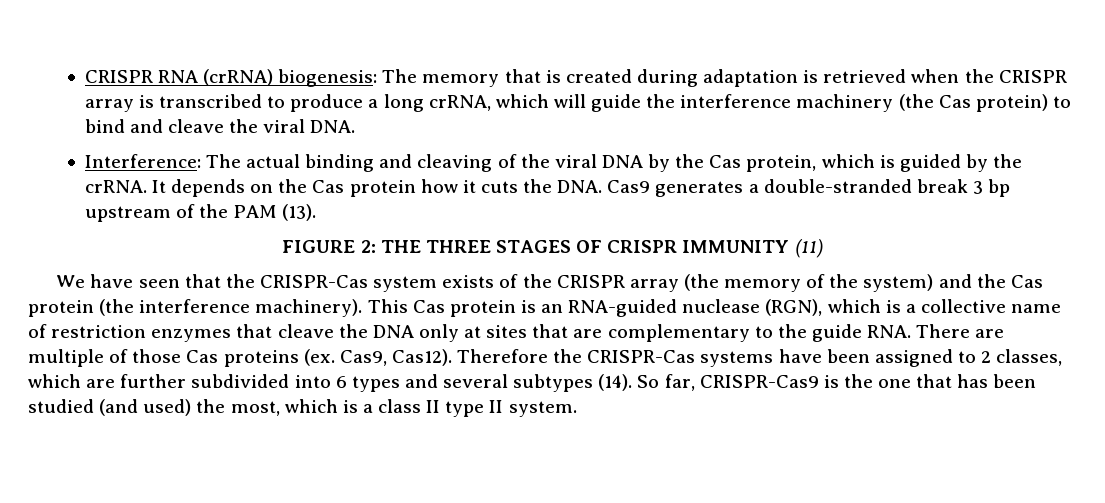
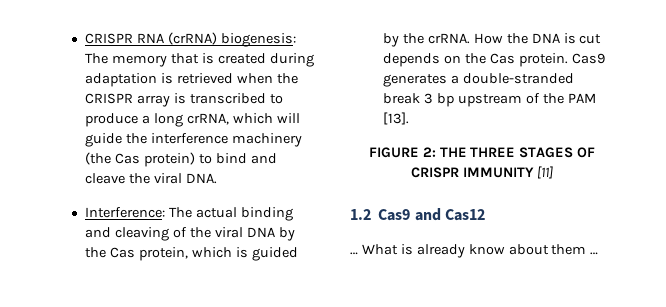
- It depends on the Cas protein how it cuts the DNA. Cas9 generates a double-stranded break 3 bp upstream of the PAM (13).
+ How the DNA is cut depends on the Cas protein. Cas9 generates a double-stranded break 3 bp upstream of the PAM [13].
- FIGURE 2: THE THREE STAGES OF CRISPR IMMUNITY (11)
- We have seen that the CRISPR-Cas system exists of the CRISPR array (the memory of the system) and the Cas protein (the interference machinery). This Cas protein is an RNA-guided nuclease (RGN), which is a collective name of restriction enzymes that cleave the DNA only at sites that are complementary to the guide RNA. There are multiple of those Cas proteins (ex. Cas9, Cas12). Therefore the CRISPR-Cas systems have been assigned to 2 classes, which are further subdivided into 6 types and several subtypes (14). So far, CRISPR-Cas9 is the one that has been studied (and used) the most, which is a class II type II system.
+ FIGURE 2: THE THREE STAGES OF CRISPR IMMUNITY [11]
+ 1.2 Cas9 and Cas12
+ … What is already know about them …

